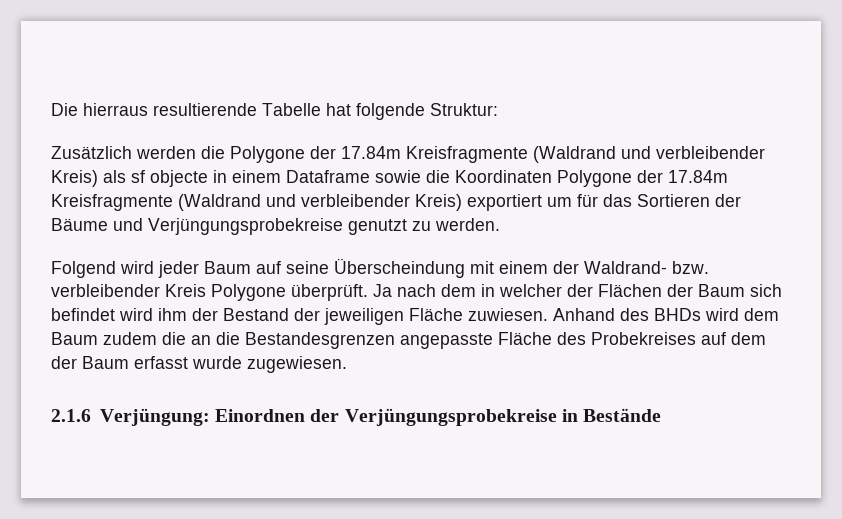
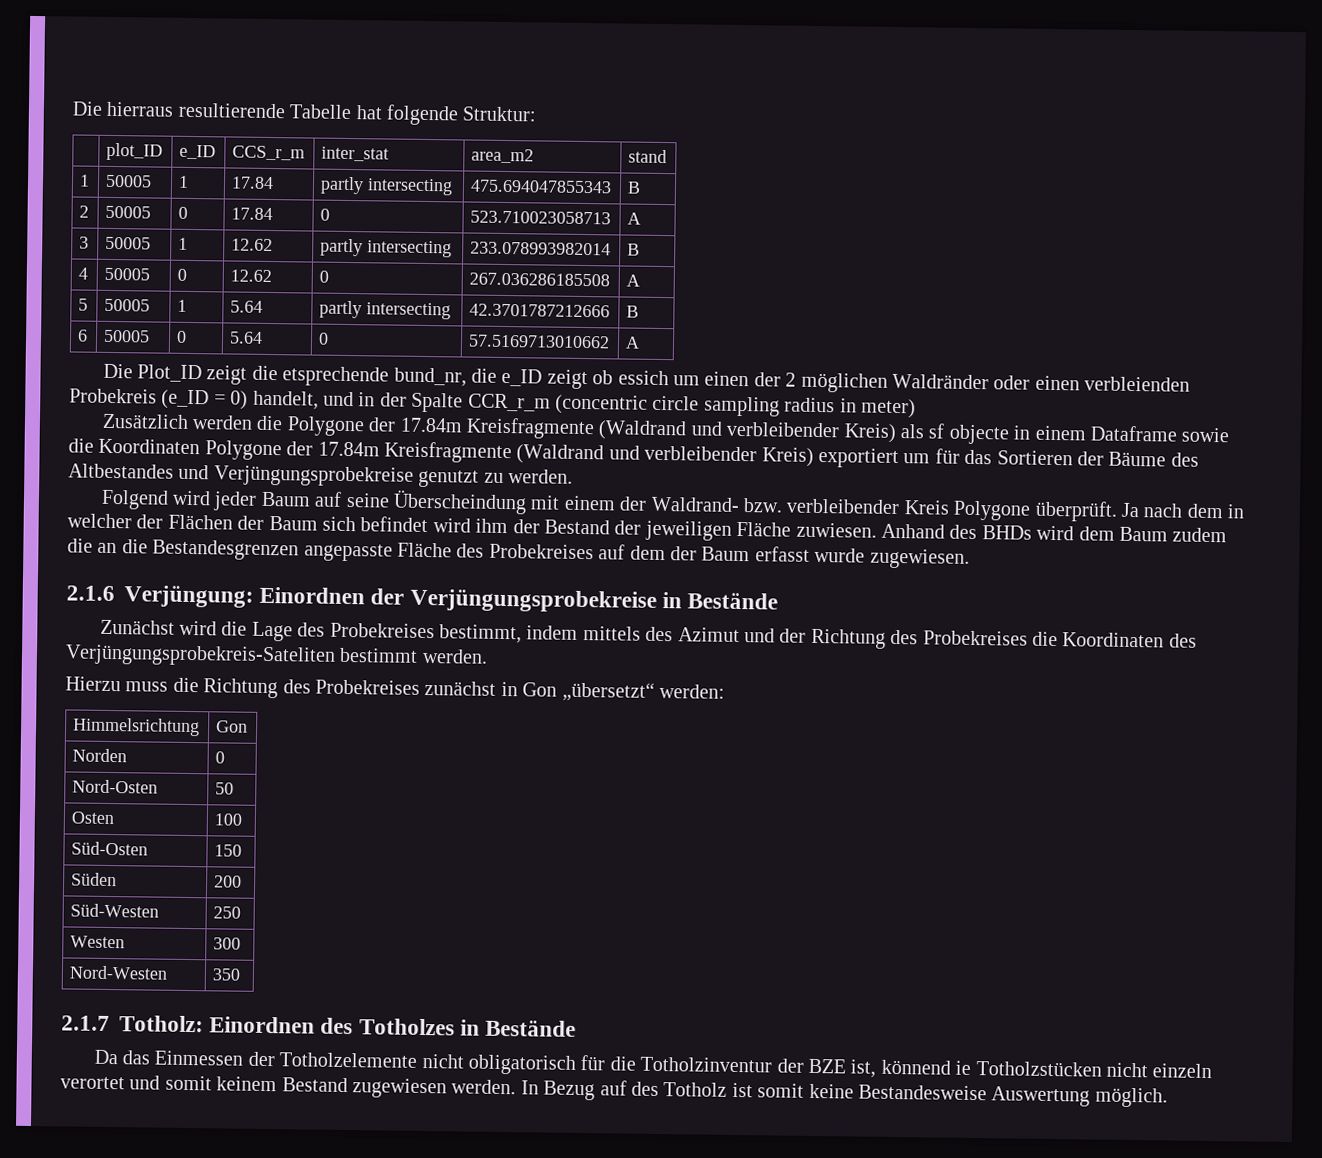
+ | plot_ID | e_ID | CCS_r_m | inter_stat | area_m2 | stand
+ 1 | 50005 | 1 | 17.84 | partly intersecting | 475.694047855343 | B
+ 2 | 50005 | 0 | 17.84 | 0 | 523.710023058713 | A
+ 3 | 50005 | 1 | 12.62 | partly intersecting | 233.078993982014 | B
+ 4 | 50005 | 0 | 12.62 | 0 | 267.036286185508 | A
+ 5 | 50005 | 1 | 5.64 | partly intersecting | 42.3701787212666 | B
+ 6 | 50005 | 0 | 5.64 | 0 | 57.5169713010662 | A
+ Die Plot_ID zeigt die etsprechende bund_nr, die e_ID zeigt ob essich um einen der 2 möglichen Waldränder oder einen verbleienden Probekreis (e_ID = 0) handelt, und in der Spalte CCR_r_m (concentric circle sampling radius in meter)
- Zusätzlich werden die Polygone der 17.84m Kreisfragmente (Waldrand und verbleibender Kreis) als sf objecte in einem Dataframe sowie die Koordinaten Polygone der 17.84m Kreisfragmente (Waldrand und verbleibender Kreis) exportiert um für das Sortieren der Bäume und Verjüngungsprobekreise genutzt zu werden.
+ Zusätzlich werden die Polygone der 17.84m Kreisfragmente (Waldrand und verbleibender Kreis) als sf objecte in einem Dataframe sowie die Koordinaten Polygone der 17.84m Kreisfragmente (Waldrand und verbleibender Kreis) exportiert um für das Sortieren der Bäume des Altbestandes und Verjüngungsprobekreise genutzt zu werden.
+ Zunächst wird die Lage des Probekreises bestimmt, indem mittels des Azimut und der Richtung des Probekreises die Koordinaten des Verjüngungsprobekreis-Sateliten bestimmt werden.
+ Hierzu muss die Richtung des Probekreises zunächst in Gon „übersetzt“ werden:
+ Himmelsrichtung | Gon
+ Norden | 0
+ Nord-Osten | 50
+ Osten | 100
+ Süd-Osten | 150
+ Süden | 200
+ Süd-Westen | 250
+ Westen | 300
+ Nord-Westen | 350
+ 2.1.7 Totholz: Einordnen des Totholzes in Bestände
+ Da das Einmessen der Totholzelemente nicht obligatorisch für die Totholzinventur der BZE ist, könnend ie Totholzstücken nicht einzeln verortet und somit keinem Bestand zugewiesen werden. In Bezug auf des Totholz ist somit keine Bestandesweise Auswertung möglich.

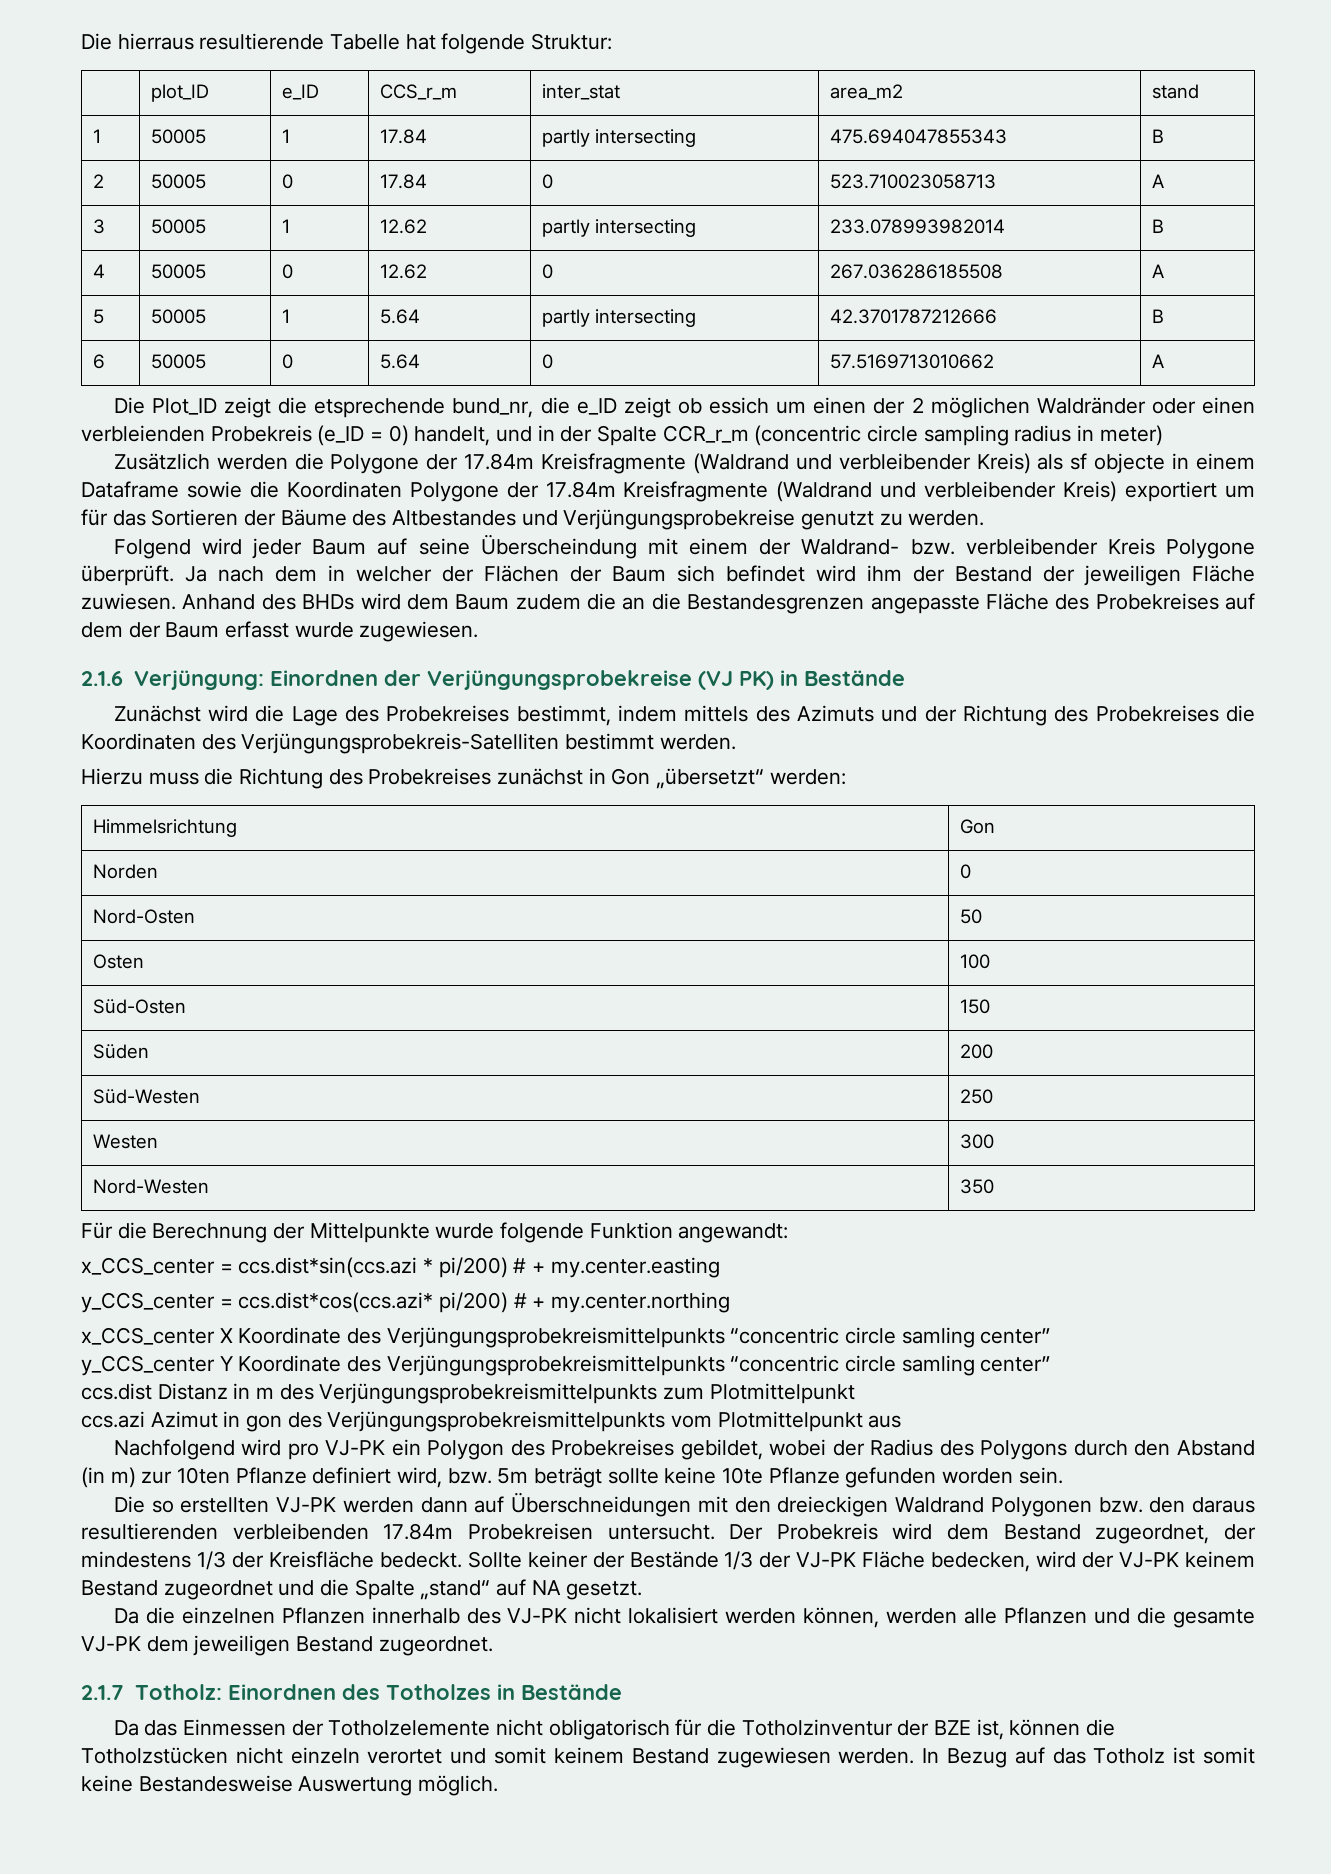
- 2.1.6 Verjüngung: Einordnen der Verjüngungsprobekreise in Bestände
+ 2.1.6 Verjüngung: Einordnen der Verjüngungsprobekreise (VJ PK) in Bestände
- Zunächst wird die Lage des Probekreises bestimmt, indem mittels des Azimut und der Richtung des Probekreises die Koordinaten des Verjüngungsprobekreis-Sateliten bestimmt werden.
+ Zunächst wird die Lage des Probekreises bestimmt, indem mittels des Azimuts und der Richtung des Probekreises die Koordinaten des Verjüngungsprobekreis-Satelliten bestimmt werden.
+ Für die Berechnung der Mittelpunkte wurde folgende Funktion angewandt:
+ x_CCS_center = ccs.dist*sin(ccs.azi * pi/200) # + my.center.easting
+ y_CCS_center = ccs.dist*cos(ccs.azi* pi/200) # + my.center.northing
+ x_CCS_center X Koordinate des Verjüngungsprobekreismittelpunkts “concentric circle samling center”
+ y_CCS_center Y Koordinate des Verjüngungsprobekreismittelpunkts “concentric circle samling center”
+ ccs.dist Distanz in m des Verjüngungsprobekreismittelpunkts zum Plotmittelpunkt
+ ccs.azi Azimut in gon des Verjüngungsprobekreismittelpunkts vom Plotmittelpunkt aus
+ Nachfolgend wird pro VJ-PK ein Polygon des Probekreises gebildet, wobei der Radius des Polygons durch den Abstand (in m) zur 10ten Pflanze definiert wird, bzw. 5m beträgt sollte keine 10te Pflanze gefunden worden sein.
+ Die so erstellten VJ-PK werden dann auf Überschneidungen mit den dreieckigen Waldrand Polygonen bzw. den daraus resultierenden verbleibenden 17.84m Probekreisen untersucht. Der Probekreis wird dem Bestand zugeordnet, der mindestens 1/3 der Kreisfläche bedeckt. Sollte keiner der Bestände 1/3 der VJ-PK Fläche bedecken, wird der VJ-PK keinem Bestand zugeordnet und die Spalte „stand“ auf NA gesetzt.
+ Da die einzelnen Pflanzen innerhalb des VJ-PK nicht lokalisiert werden können, werden alle Pflanzen und die gesamte VJ-PK dem jeweiligen Bestand zugeordnet.
- Da das Einmessen der Totholzelemente nicht obligatorisch für die Totholzinventur der BZE ist, könnend ie Totholzstücken nicht einzeln verortet und somit keinem Bestand zugewiesen werden.
+ Da das Einmessen der Totholzelemente nicht obligatorisch für die Totholzinventur der BZE ist, können die Totholzstücken nicht einzeln verortet und somit keinem Bestand zugewiesen werden.
- In Bezug auf des Totholz ist somit keine Bestandesweise Auswertung möglich.
+ In Bezug auf das Totholz ist somit keine Bestandesweise Auswertung möglich.

